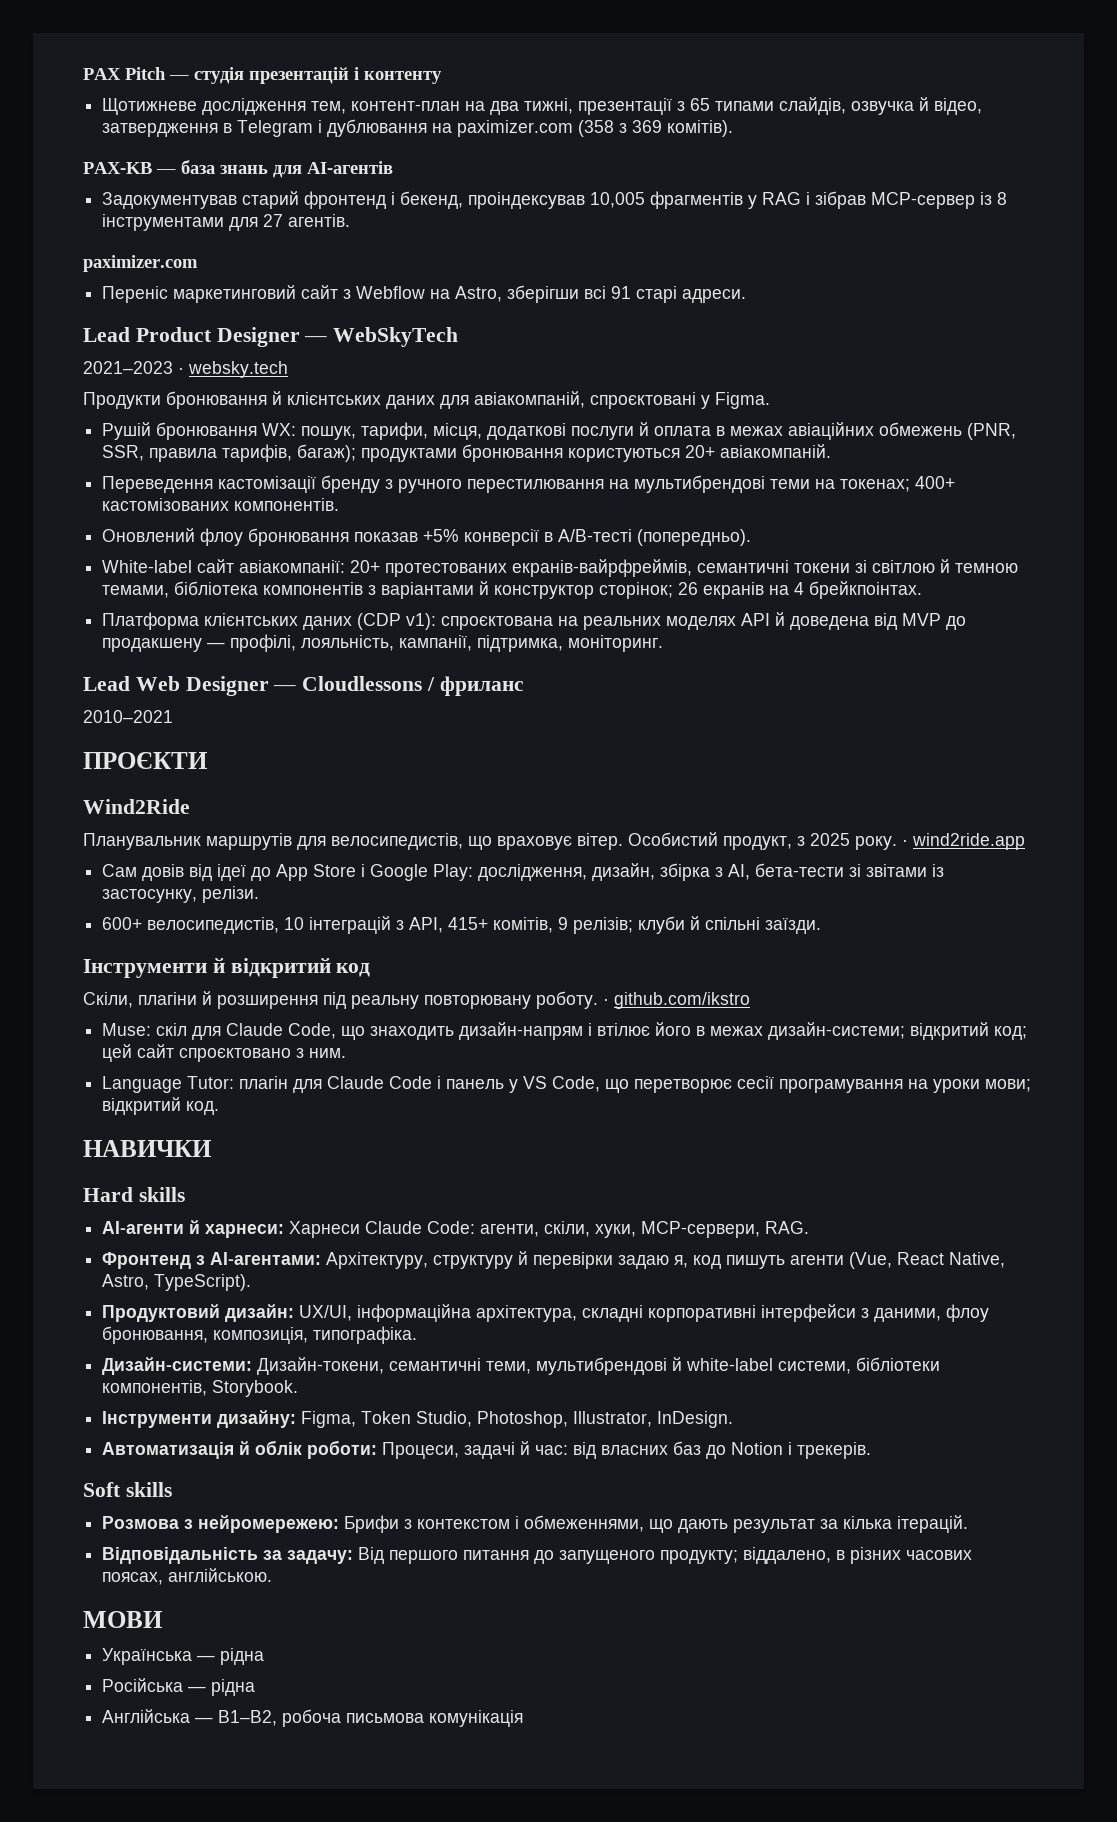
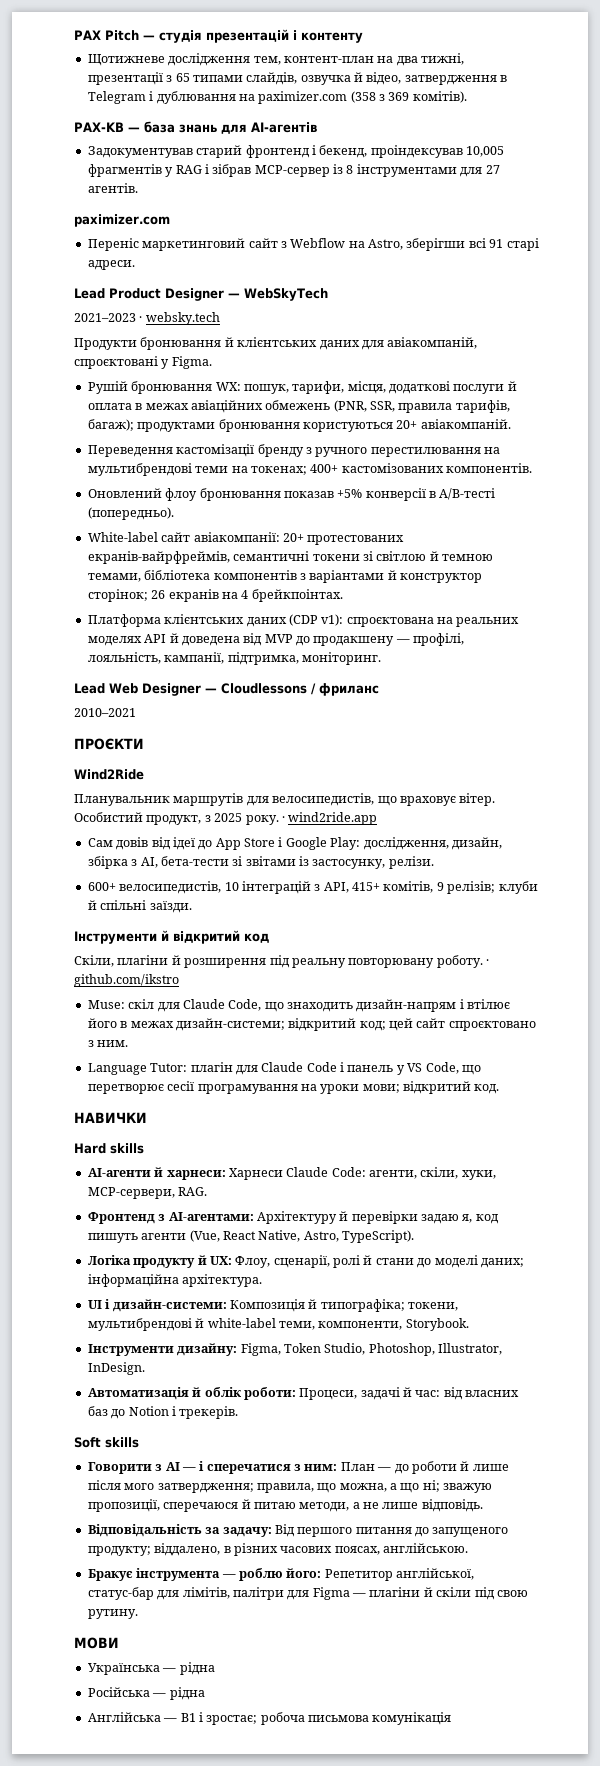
- Фронтенд з AI-агентами: Архітектуру, структуру й перевірки задаю я, код пишуть агенти (Vue, React Native, Astro, TypeScript).
+ Фронтенд з AI-агентами: Архітектуру й перевірки задаю я, код пишуть агенти (Vue, React Native, Astro, TypeScript).
- Продуктовий дизайн: UX/UI, інформаційна архітектура, складні корпоративні інтерфейси з даними, флоу бронювання, композиція, типографіка.
- Дизайн-системи: Дизайн-токени, семантичні теми, мультибрендові й white-label системи, бібліотеки компонентів, Storybook.
+ Логіка продукту й UX: Флоу, сценарії, ролі й стани до моделі даних; інформаційна архітектура.
+ UI і дизайн-системи: Композиція й типографіка; токени, мультибрендові й white-label теми, компоненти, Storybook.
- Розмова з нейромережею: Брифи з контекстом і обмеженнями, що дають результат за кілька ітерацій.
+ Говорити з AI — і сперечатися з ним: План — до роботи й лише після мого затвердження; правила, що можна, а що ні; зважую пропозиції, сперечаюся й питаю методи, а не лише відповідь.
+ Бракує інструмента — роблю його: Репетитор англійської, статус-бар для лімітів, палітри для Figma — плагіни й скіли під свою рутину.
- Англійська — B1–B2, робоча письмова комунікація
+ Англійська — B1 і зростає; робоча письмова комунікація

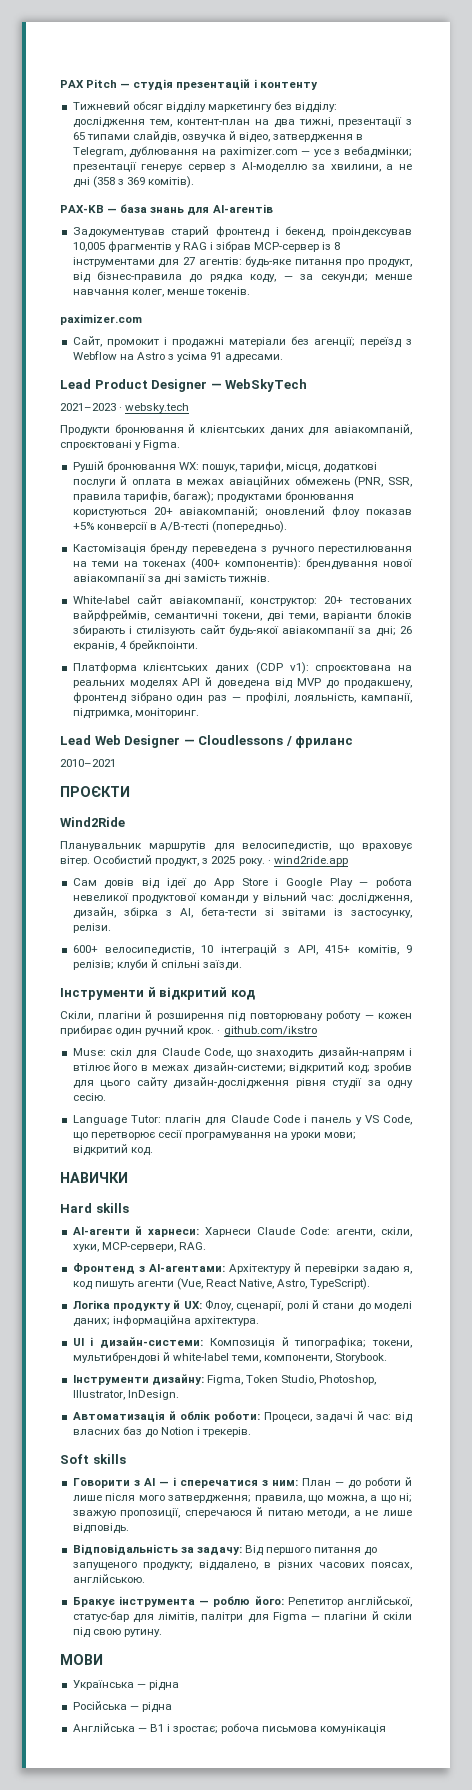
- Щотижневе дослідження тем, контент-план на два тижні, презентації з 65 типами слайдів, озвучка й відео, затвердження в Telegram і дублювання на paximizer.com (358 з 369 комітів).
+ Тижневий обсяг відділу маркетингу без відділу: дослідження тем, контент-план на два тижні, презентації з 65 типами слайдів, озвучка й відео, затвердження в Telegram, дублювання на paximizer.com — усе з вебадмінки; презентації генерує сервер з AI-моделлю за хвилини, а не дні (358 з 369 комітів).
- Задокументував старий фронтенд і бекенд, проіндексував 10,005 фрагментів у RAG і зібрав MCP-сервер із 8 інструментами для 27 агентів.
+ Задокументував старий фронтенд і бекенд, проіндексував 10,005 фрагментів у RAG і зібрав MCP-сервер із 8 інструментами для 27 агентів: будь-яке питання про продукт, від бізнес-правила до рядка коду, — за секунди; менше навчання колег, менше токенів.
  paximizer.com
- Переніс маркетинговий сайт з Webflow на Astro, зберігши всі 91 старі адреси.
+ Сайт, промокит і продажні матеріали без агенції; переїзд з Webflow на Astro з усіма 91 адресами.
- Рушій бронювання WX: пошук, тарифи, місця, додаткові послуги й оплата в межах авіаційних обмежень (PNR, SSR, правила тарифів, багаж); продуктами бронювання користуються 20+ авіакомпаній.
- Переведення кастомізації бренду з ручного перестилювання на мультибрендові теми на токенах; 400+ кастомізованих компонентів.
- Оновлений флоу бронювання показав +5% конверсії в A/B-тесті (попередньо).
+ Рушій бронювання WX: пошук, тарифи, місця, додаткові послуги й оплата в межах авіаційних обмежень (PNR, SSR, правила тарифів, багаж); продуктами бронювання користуються 20+ авіакомпаній; оновлений флоу показав +5% конверсії в A/B-тесті (попередньо).
- White-label сайт авіакомпанії: 20+ протестованих екранів-вайрфреймів, семантичні токени зі світлою й темною темами, бібліотека компонентів з варіантами й конструктор сторінок; 26 екранів на 4 брейкпоінтах.
+ Кастомізація бренду переведена з ручного перестилювання на теми на токенах (400+ компонентів): брендування нової авіакомпанії за дні замість тижнів.
+ White-label сайт авіакомпанії, конструктор: 20+ тестованих вайрфреймів, семантичні токени, дві теми, варіанти блоків збирають і стилізують сайт будь-якої авіакомпанії за дні; 26 екранів, 4 брейкпоінти.
- Платформа клієнтських даних (CDP v1): спроєктована на реальних моделях API й доведена від MVP до продакшену — профілі, лояльність, кампанії, підтримка, моніторинг.
+ Платформа клієнтських даних (CDP v1): спроєктована на реальних моделях API й доведена від MVP до продакшену, фронтенд зібрано один раз — профілі, лояльність, кампанії, підтримка, моніторинг.
- Сам довів від ідеї до App Store і Google Play: дослідження, дизайн, збірка з AI, бета-тести зі звітами із застосунку, релізи.
+ Сам довів від ідеї до App Store і Google Play — робота невеликої продуктової команди у вільний час: дослідження, дизайн, збірка з AI, бета-тести зі звітами із застосунку, релізи.
- Скіли, плагіни й розширення під реальну повторювану роботу.
+ Скіли, плагіни й розширення під повторювану роботу — кожен прибирає один ручний крок.
- Muse: скіл для Claude Code, що знаходить дизайн-напрям і втілює його в межах дизайн-системи; відкритий код; цей сайт спроєктовано з ним.
+ Muse: скіл для Claude Code, що знаходить дизайн-напрям і втілює його в межах дизайн-системи; відкритий код; зробив для цього сайту дизайн-дослідження рівня студії за одну сесію.

